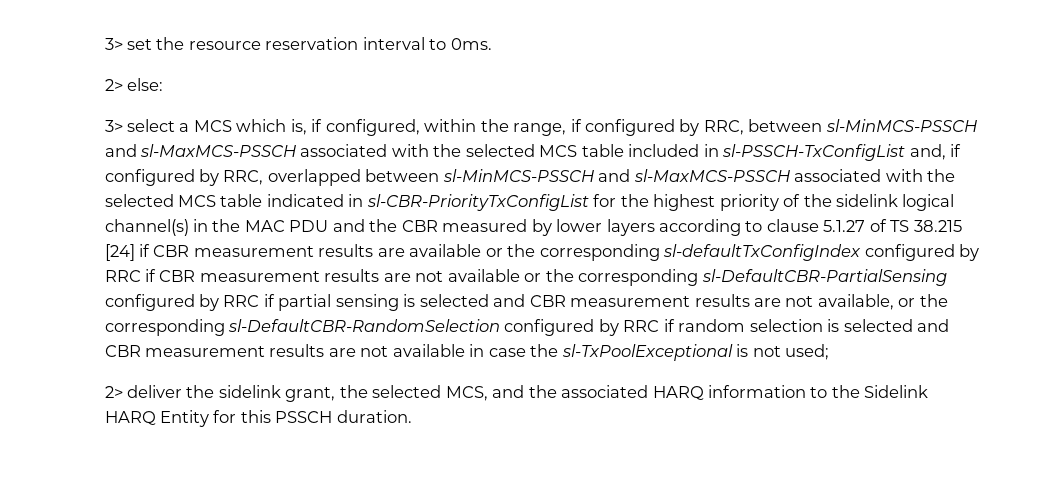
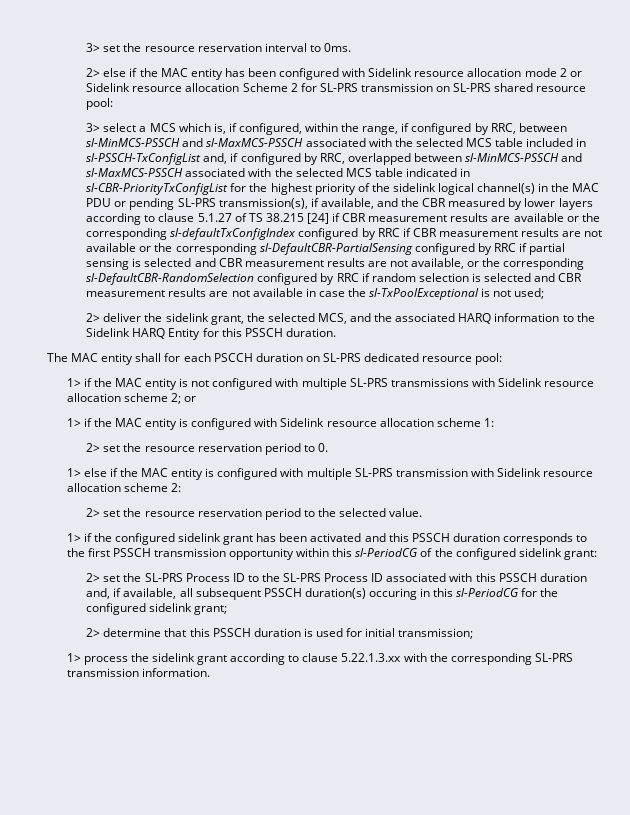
- 2> else:
+ 2> else if the MAC entity has been configured with Sidelink resource allocation mode 2 or Sidelink resource allocation Scheme 2 for SL-PRS transmission on SL-PRS shared resource pool:
- 3> select a MCS which is, if configured, within the range, if configured by RRC, between sl-MinMCS-PSSCH and sl-MaxMCS-PSSCH associated with the selected MCS table included in sl-PSSCH-TxConfigList and, if configured by RRC, overlapped between sl-MinMCS-PSSCH and sl-MaxMCS-PSSCH associated with the selected MCS table indicated in sl-CBR-PriorityTxConfigList for the highest priority of the sidelink logical channel(s) in the MAC PDU and the CBR measured by lower layers according to clause 5.1.27 of TS 38.215 [24] if CBR measurement results are available or the corresponding sl-defaultTxConfigIndex configured by RRC if CBR measurement results are not available or the corresponding sl-DefaultCBR-PartialSensing configured by RRC if partial sensing is selected and CBR measurement results are not available, or the corresponding sl-DefaultCBR-RandomSelection configured by RRC if random selection is selected and CBR measurement results are not available in case the sl-TxPoolExceptional is not used;
+ 3> select a MCS which is, if configured, within the range, if configured by RRC, between sl-MinMCS-PSSCH and sl-MaxMCS-PSSCH associated with the selected MCS table included in sl-PSSCH-TxConfigList and, if configured by RRC, overlapped between sl-MinMCS-PSSCH and sl-MaxMCS-PSSCH associated with the selected MCS table indicated in sl-CBR-PriorityTxConfigList for the highest priority of the sidelink logical channel(s) in the MAC PDU or pending SL-PRS transmission(s), if available, and the CBR measured by lower layers according to clause 5.1.27 of TS 38.215 [24] if CBR measurement results are available or the corresponding sl-defaultTxConfigIndex configured by RRC if CBR measurement results are not available or the corresponding sl-DefaultCBR-PartialSensing configured by RRC if partial sensing is selected and CBR measurement results are not available, or the corresponding sl-DefaultCBR-RandomSelection configured by RRC if random selection is selected and CBR measurement results are not available in case the sl-TxPoolExceptional is not used;
+ The MAC entity shall for each PSCCH duration on SL-PRS dedicated resource pool:
+ 1> if the MAC entity is not configured with multiple SL-PRS transmissions with Sidelink resource allocation scheme 2; or
+ 1> if the MAC entity is configured with Sidelink resource allocation scheme 1:
+ 2> set the resource reservation period to 0.
+ 1> else if the MAC entity is configured with multiple SL-PRS transmission with Sidelink resource allocation scheme 2:
+ 2> set the resource reservation period to the selected value.
+ 1> if the configured sidelink grant has been activated and this PSSCH duration corresponds to the first PSSCH transmission opportunity within this sl-PeriodCG of the configured sidelink grant:
+ 2> set the SL-PRS Process ID to the SL-PRS Process ID associated with this PSSCH duration and, if available, all subsequent PSSCH duration(s) occuring in this sl-PeriodCG for the configured sidelink grant;
+ 2> determine that this PSSCH duration is used for initial transmission;
+ 1> process the sidelink grant according to clause 5.22.1.3.xx with the corresponding SL-PRS transmission information.

